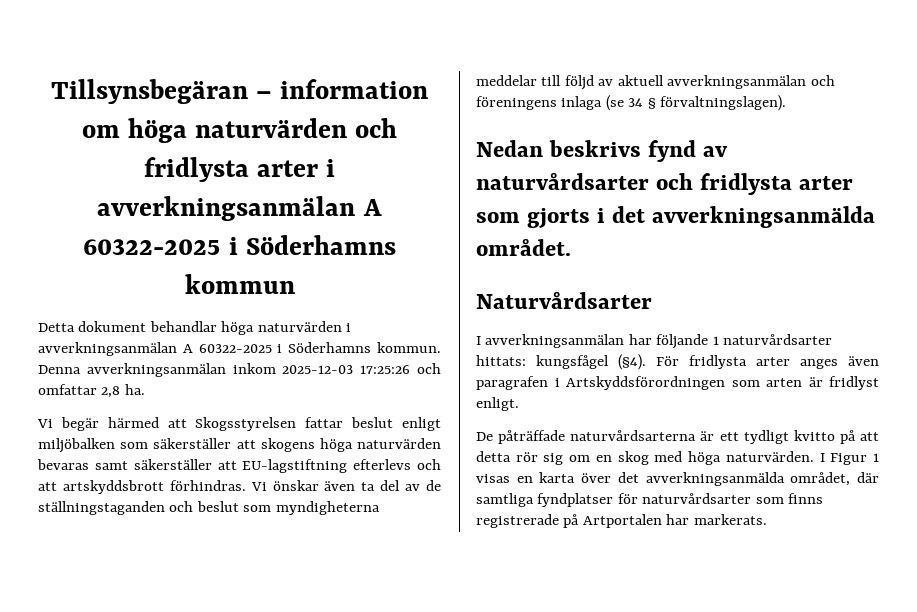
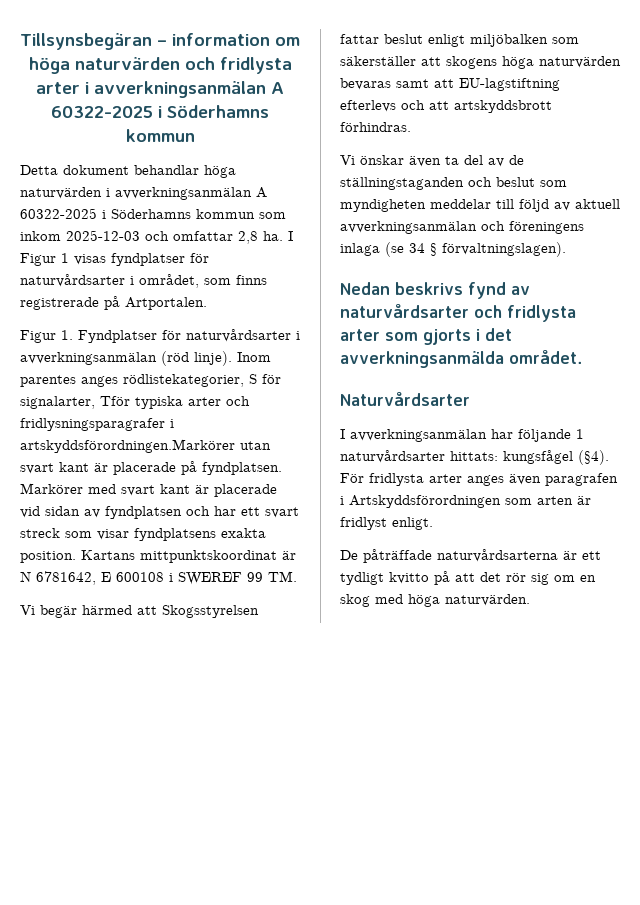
- Detta dokument behandlar höga naturvärden i avverkningsanmälan A 60322-2025 i Söderhamns kommun. Denna avverkningsanmälan inkom 2025-12-03 17:25:26 och omfattar 2,8 ha.
+ Detta dokument behandlar höga naturvärden i avverkningsanmälan A 60322-2025 i Söderhamns kommun som inkom 2025-12-03 och omfattar 2,8 ha. I Figur 1 visas fyndplatser för naturvårdsarter i området, som finns registrerade på Artportalen.
+ Figur 1. Fyndplatser för naturvårdsarter i avverkningsanmälan (röd linje). Inom parentes anges rödlistekategorier, S för signalarter, Tför typiska arter och fridlysningsparagrafer i artskyddsförordningen.Markörer utan svart kant är placerade på fyndplatsen. Markörer med svart kant är placerade vid sidan av fyndplatsen och har ett svart streck som visar fyndplatsens exakta position. Kartans mittpunktskoordinat är N 6781642, E 600108 i SWEREF 99 TM.
- Vi begär härmed att Skogsstyrelsen fattar beslut enligt miljöbalken som säkerställer att skogens höga naturvärden bevaras samt säkerställer att EU-lagstiftning efterlevs och att artskyddsbrott förhindras. Vi önskar även ta del av de ställningstaganden och beslut som myndigheterna meddelar till följd av aktuell avverkningsanmälan och föreningens inlaga (se 34 § förvaltningslagen).
+ Vi begär härmed att Skogsstyrelsen fattar beslut enligt miljöbalken som säkerställer att skogens höga naturvärden bevaras samt att EU-lagstiftning efterlevs och att artskyddsbrott förhindras.
+ Vi önskar även ta del av de ställningstaganden och beslut som myndigheten meddelar till följd av aktuell avverkningsanmälan och föreningens inlaga (se 34 § förvaltningslagen).
- De påträffade naturvårdsarterna är ett tydligt kvitto på att detta rör sig om en skog med höga naturvärden. I Figur 1 visas en karta över det avverkningsanmälda området, där samtliga fyndplatser för naturvårdsarter som finns registrerade på Artportalen har markerats.
+ De påträffade naturvårdsarterna är ett tydligt kvitto på att det rör sig om en skog med höga naturvärden.

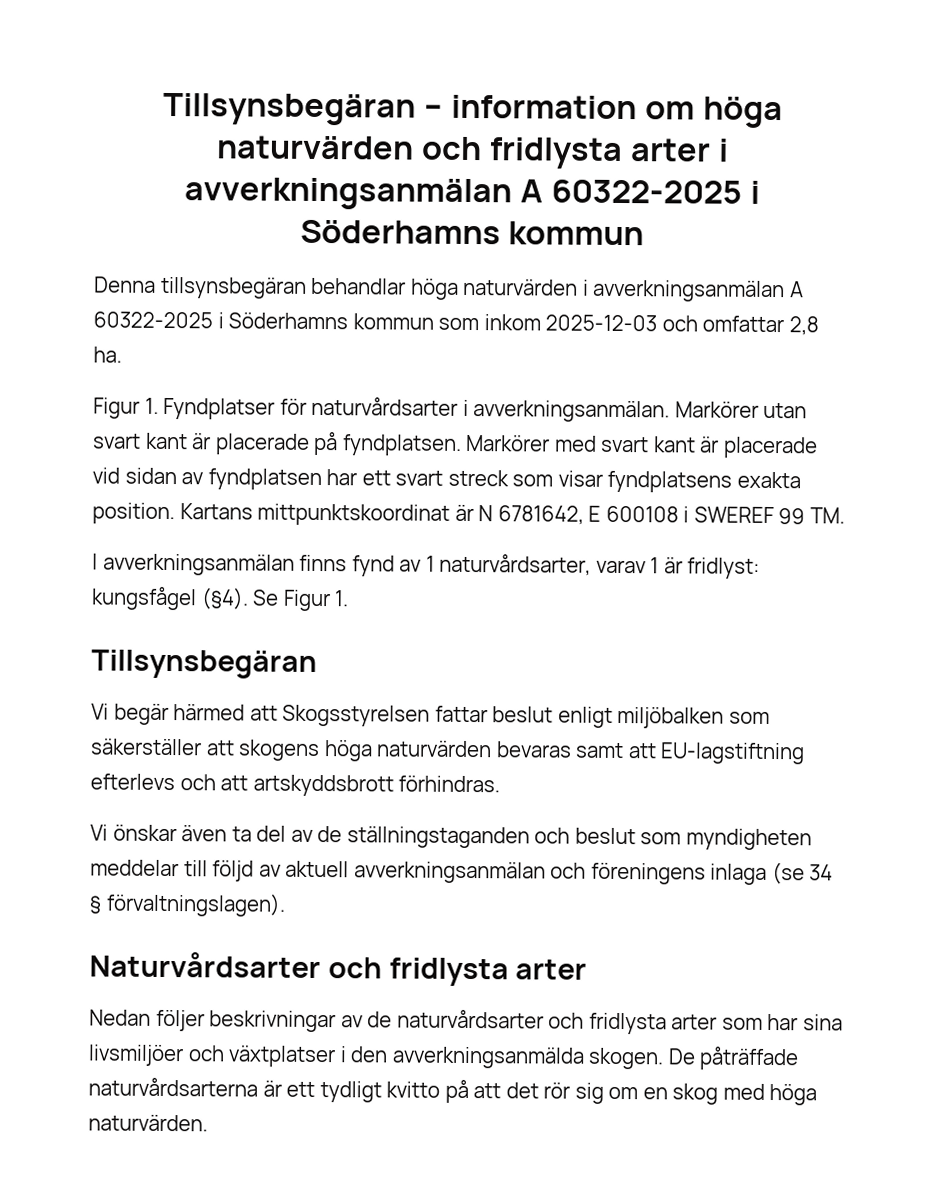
- Detta dokument behandlar höga naturvärden i avverkningsanmälan A 60322-2025 i Söderhamns kommun som inkom 2025-12-03 och omfattar 2,8 ha. I Figur 1 visas fyndplatser för naturvårdsarter i området, som finns registrerade på Artportalen.
+ Denna tillsynsbegäran behandlar höga naturvärden i avverkningsanmälan A 60322-2025 i Söderhamns kommun som inkom 2025-12-03 och omfattar 2,8 ha.
- Figur 1. Fyndplatser för naturvårdsarter i avverkningsanmälan (röd linje). Inom parentes anges rödlistekategorier, S för signalarter, Tför typiska arter och fridlysningsparagrafer i artskyddsförordningen.Markörer utan svart kant är placerade på fyndplatsen.
+ Figur 1. Fyndplatser för naturvårdsarter i avverkningsanmälan. Markörer utan svart kant är placerade på fyndplatsen.
- Markörer med svart kant är placerade vid sidan av fyndplatsen och har ett svart streck som visar fyndplatsens exakta position.
+ Markörer med svart kant är placerade vid sidan av fyndplatsen har ett svart streck som visar fyndplatsens exakta position.
+ I avverkningsanmälan finns fynd av 1 naturvårdsarter, varav 1 är fridlyst: kungsfågel (§4). Se Figur 1.
+ Tillsynsbegäran
- Nedan beskrivs fynd av naturvårdsarter och fridlysta arter som gjorts i det avverkningsanmälda området.
- Naturvårdsarter
- I avverkningsanmälan har följande 1 naturvårdsarter hittats: kungsfågel (§4). För fridlysta arter anges även paragrafen i Artskyddsförordningen som arten är fridlyst enligt.
- De påträffade naturvårdsarterna är ett tydligt kvitto på att det rör sig om en skog med höga naturvärden.
+ Naturvårdsarter och fridlysta arter
+ Nedan följer beskrivningar av de naturvårdsarter och fridlysta arter som har sina livsmiljöer och växtplatser i den avverkningsanmälda skogen. De påträffade naturvårdsarterna är ett tydligt kvitto på att det rör sig om en skog med höga naturvärden.

